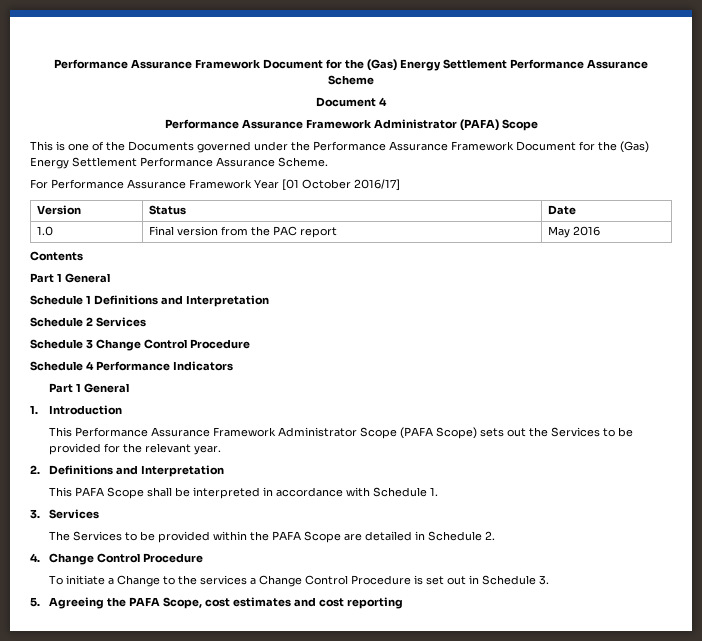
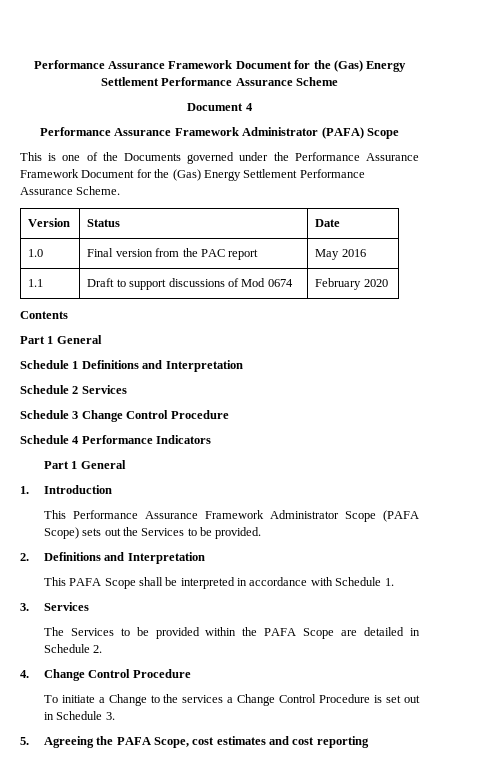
- For Performance Assurance Framework Year [01 October 2016/17]
+ 1.1 | Draft to support discussions of Mod 0674 | February 2020
- This Performance Assurance Framework Administrator Scope (PAFA Scope) sets out the Services to be provided for the relevant year.
+ This Performance Assurance Framework Administrator Scope (PAFA Scope) sets out the Services to be provided.

